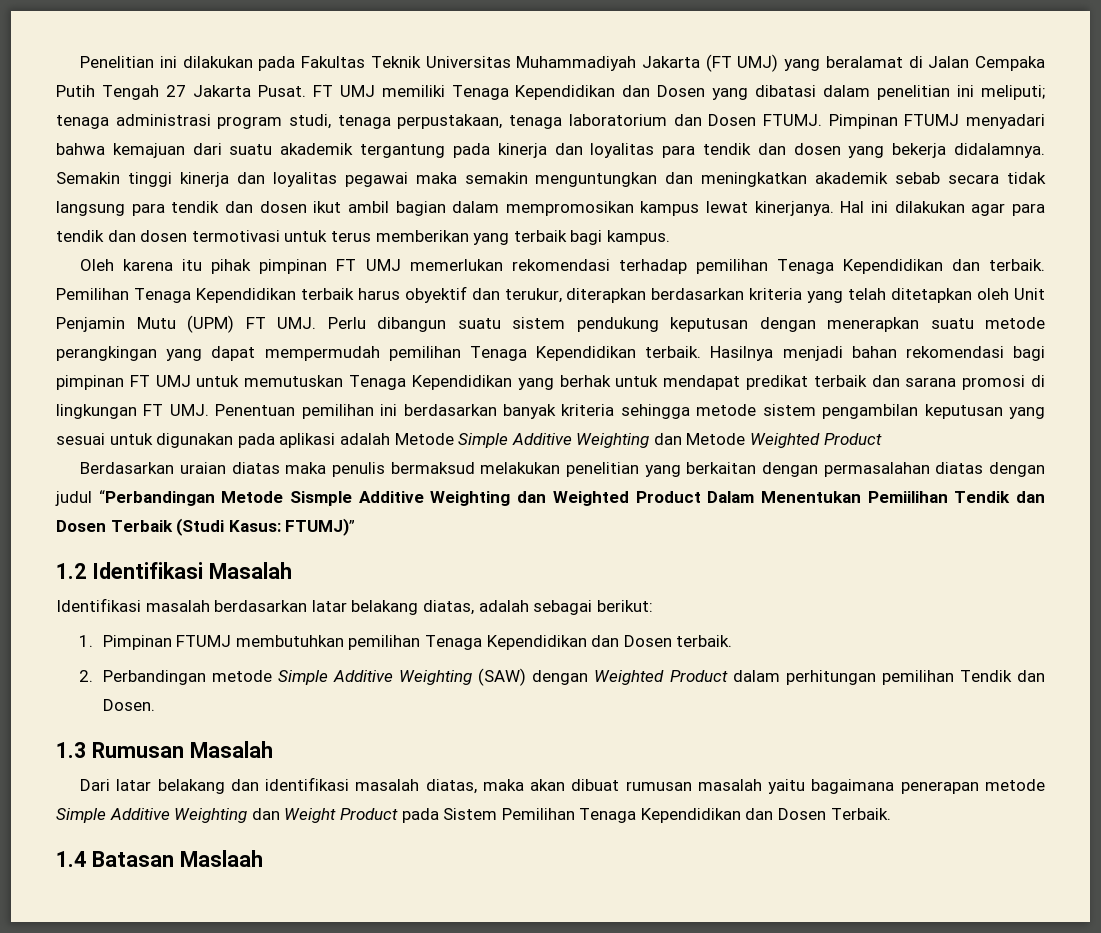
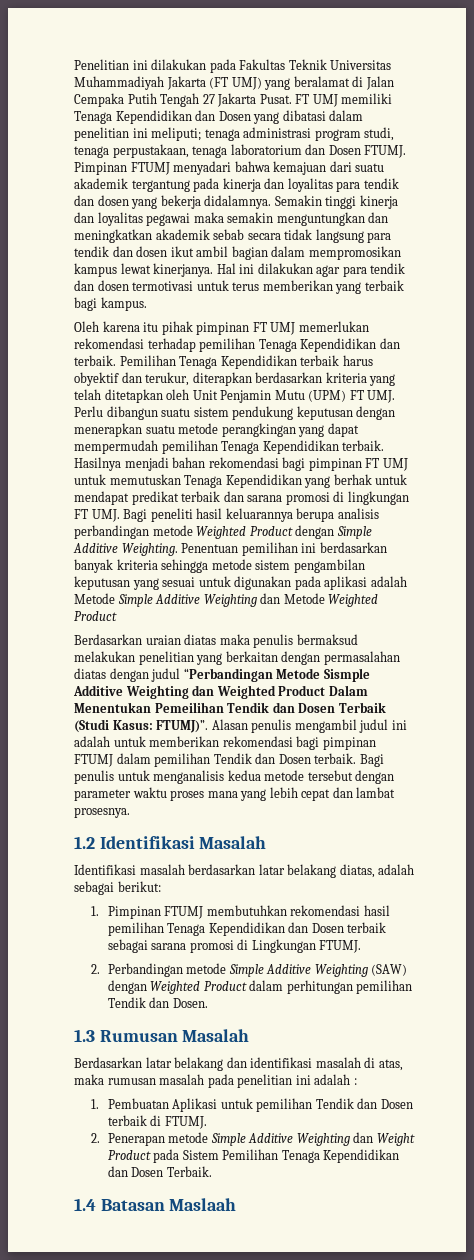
- Hasilnya menjadi bahan rekomendasi bagi pimpinan FT UMJ untuk memutuskan Tenaga Kependidikan yang berhak untuk mendapat predikat terbaik dan sarana promosi di lingkungan FT UMJ. Penentuan pemilihan ini berdasarkan banyak kriteria sehingga metode sistem pengambilan keputusan yang sesuai untuk digunakan pada aplikasi adalah Metode Simple Additive Weighting dan Metode Weighted Product
+ Hasilnya menjadi bahan rekomendasi bagi pimpinan FT UMJ untuk memutuskan Tenaga Kependidikan yang berhak untuk mendapat predikat terbaik dan sarana promosi di lingkungan FT UMJ. Bagi peneliti hasil keluarannya berupa analisis perbandingan metode Weighted Product dengan Simple Additive Weighting. Penentuan pemilihan ini berdasarkan banyak kriteria sehingga metode sistem pengambilan keputusan yang sesuai untuk digunakan pada aplikasi adalah Metode Simple Additive Weighting dan Metode Weighted Product
- Berdasarkan uraian diatas maka penulis bermaksud melakukan penelitian yang berkaitan dengan permasalahan diatas dengan judul “Perbandingan Metode Sismple Additive Weighting dan Weighted Product Dalam Menentukan Pemiilihan Tendik dan Dosen Terbaik (Studi Kasus: FTUMJ)”
+ Berdasarkan uraian diatas maka penulis bermaksud melakukan penelitian yang berkaitan dengan permasalahan diatas dengan judul “Perbandingan Metode Sismple Additive Weighting dan Weighted Product Dalam Menentukan Pemeilihan Tendik dan Dosen Terbaik (Studi Kasus: FTUMJ)”. Alasan penulis mengambil judul ini adalah untuk memberikan rekomendasi bagi pimpinan FTUMJ dalam pemilihan Tendik dan Dosen terbaik. Bagi penulis untuk menganalisis kedua metode tersebut dengan parameter waktu proses mana yang lebih cepat dan lambat prosesnya.
- 1. Pimpinan FTUMJ membutuhkan pemilihan Tenaga Kependidikan dan Dosen terbaik.
+ 1. Pimpinan FTUMJ membutuhkan rekomendasi hasil pemilihan Tenaga Kependidikan dan Dosen terbaik sebagai sarana promosi di Lingkungan FTUMJ.
- Dari latar belakang dan identifikasi masalah diatas, maka akan dibuat rumusan masalah yaitu bagaimana penerapan metode Simple Additive Weighting dan Weight Product pada Sistem Pemilihan Tenaga Kependidikan dan Dosen Terbaik.
+ Berdasarkan latar belakang dan identifikasi masalah di atas, maka rumusan masalah pada penelitian ini adalah :
+ 1. Pembuatan Aplikasi untuk pemilihan Tendik dan Dosen terbaik di FTUMJ.
+ 2. Penerapan metode Simple Additive Weighting dan Weight Product pada Sistem Pemilihan Tenaga Kependidikan dan Dosen Terbaik.

